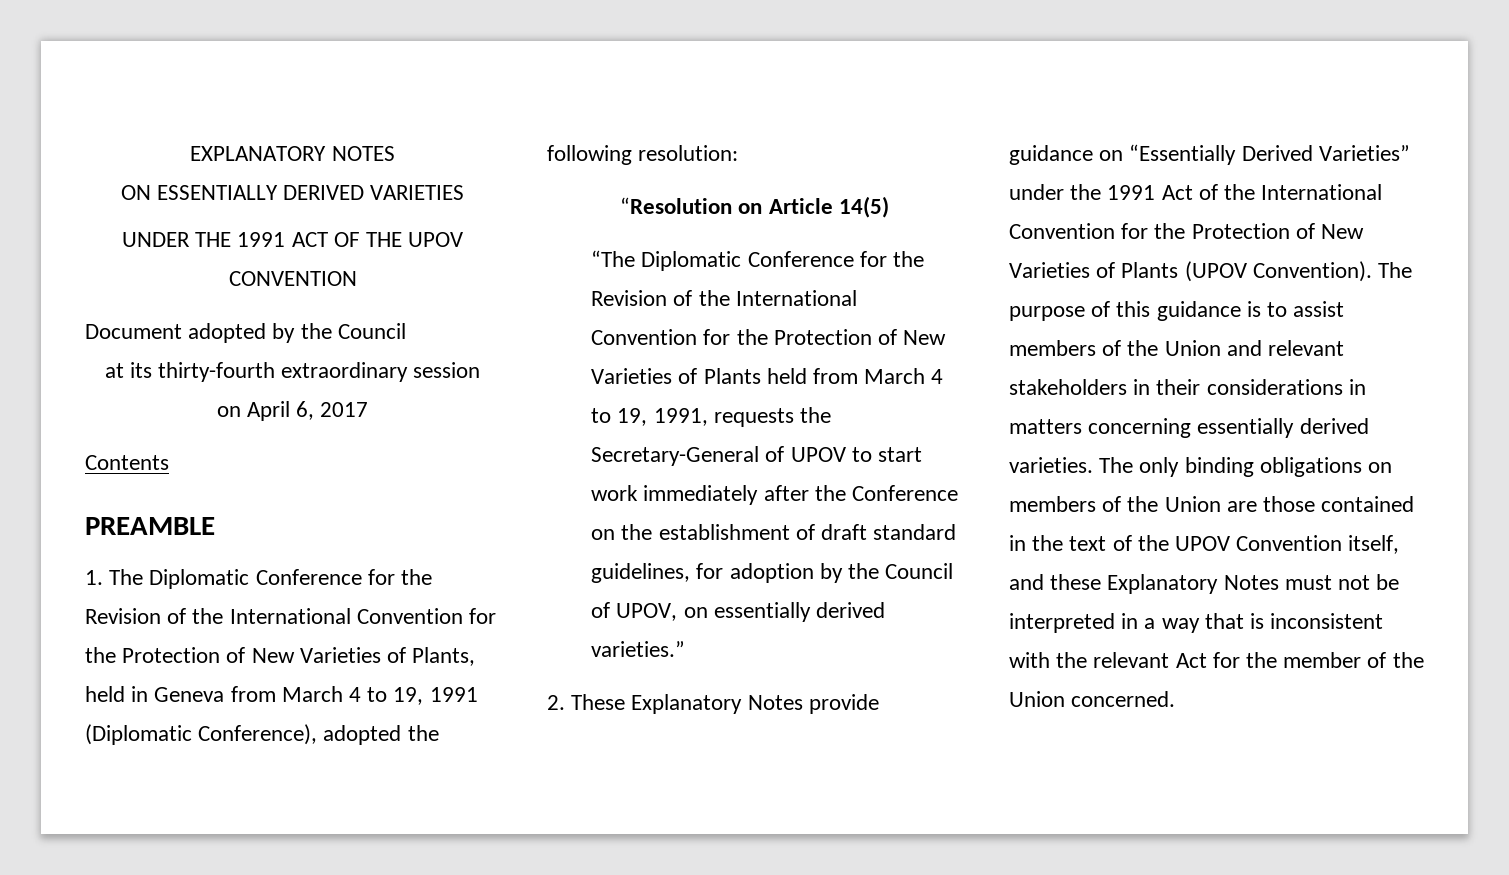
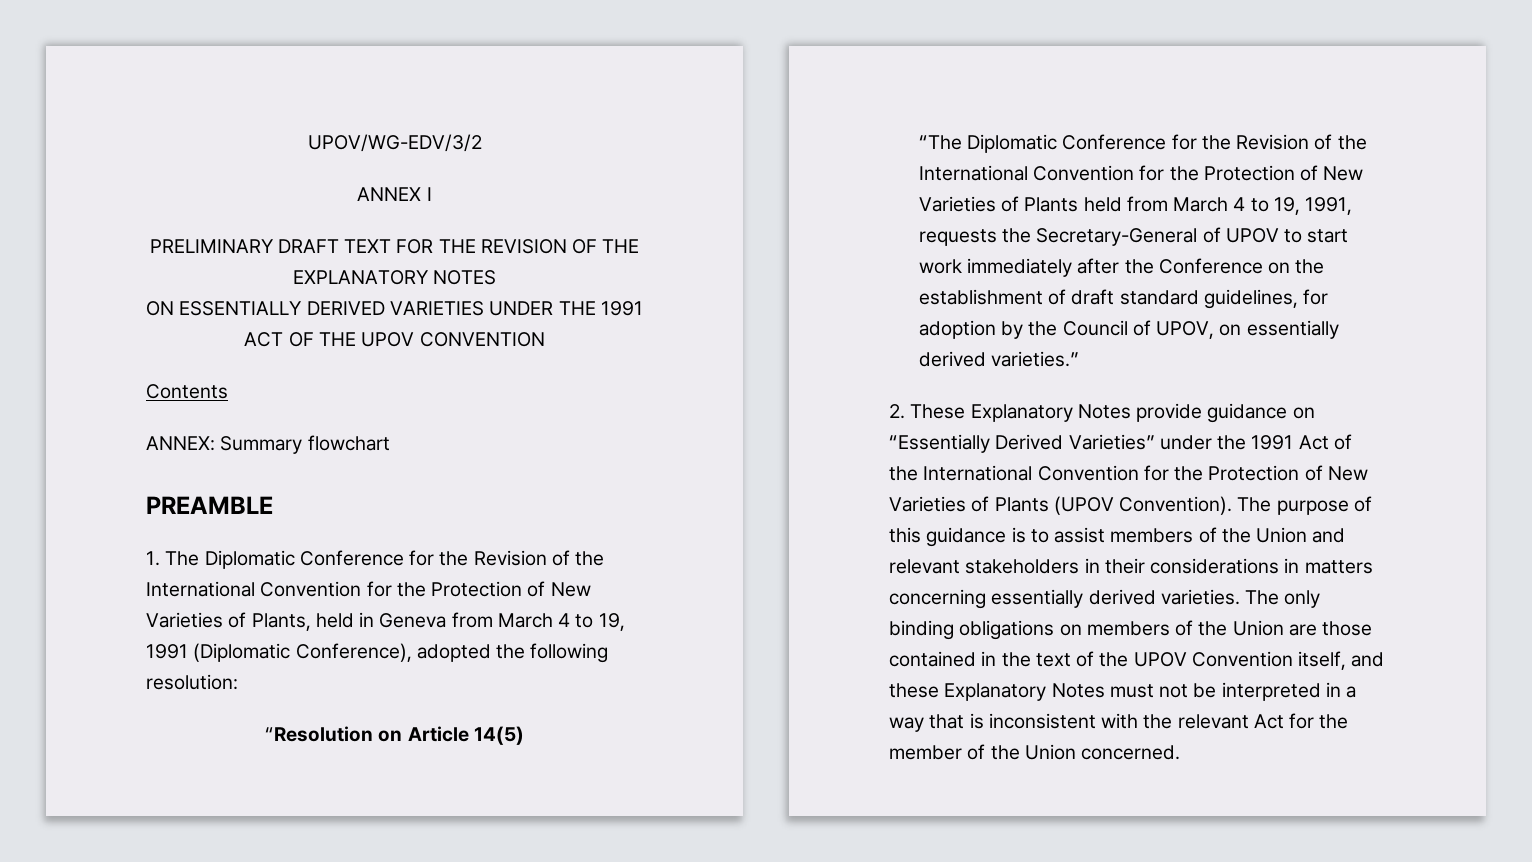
- EXPLANATORY NOTES
+ UPOV/WG-EDV/3/2
+ ANNEX I
+ PRELIMINARY DRAFT TEXT FOR THE REVISION OF THE EXPLANATORY NOTES
- ON ESSENTIALLY DERIVED VARIETIES
- UNDER THE 1991 ACT OF THE UPOV CONVENTION
+ ON ESSENTIALLY DERIVED VARIETIES UNDER THE 1991 ACT OF THE UPOV CONVENTION
- Document adopted by the Council
- at its thirty-fourth extraordinary session
- on April 6, 2017
  Contents
+ ANNEX: Summary flowchart

